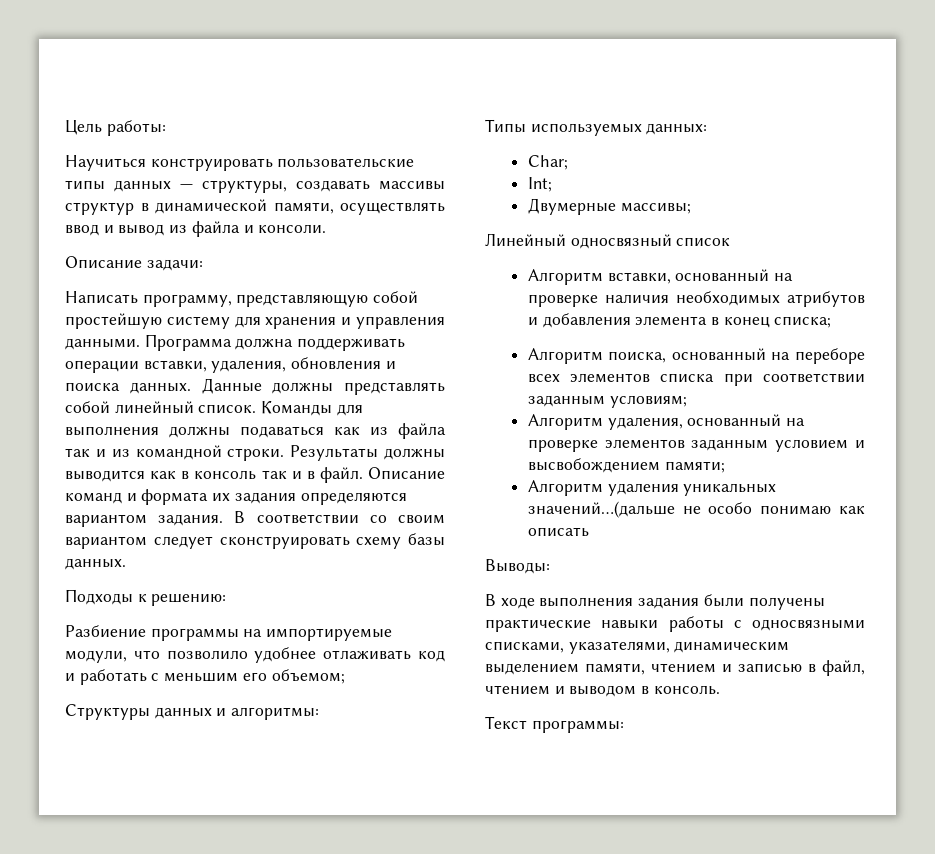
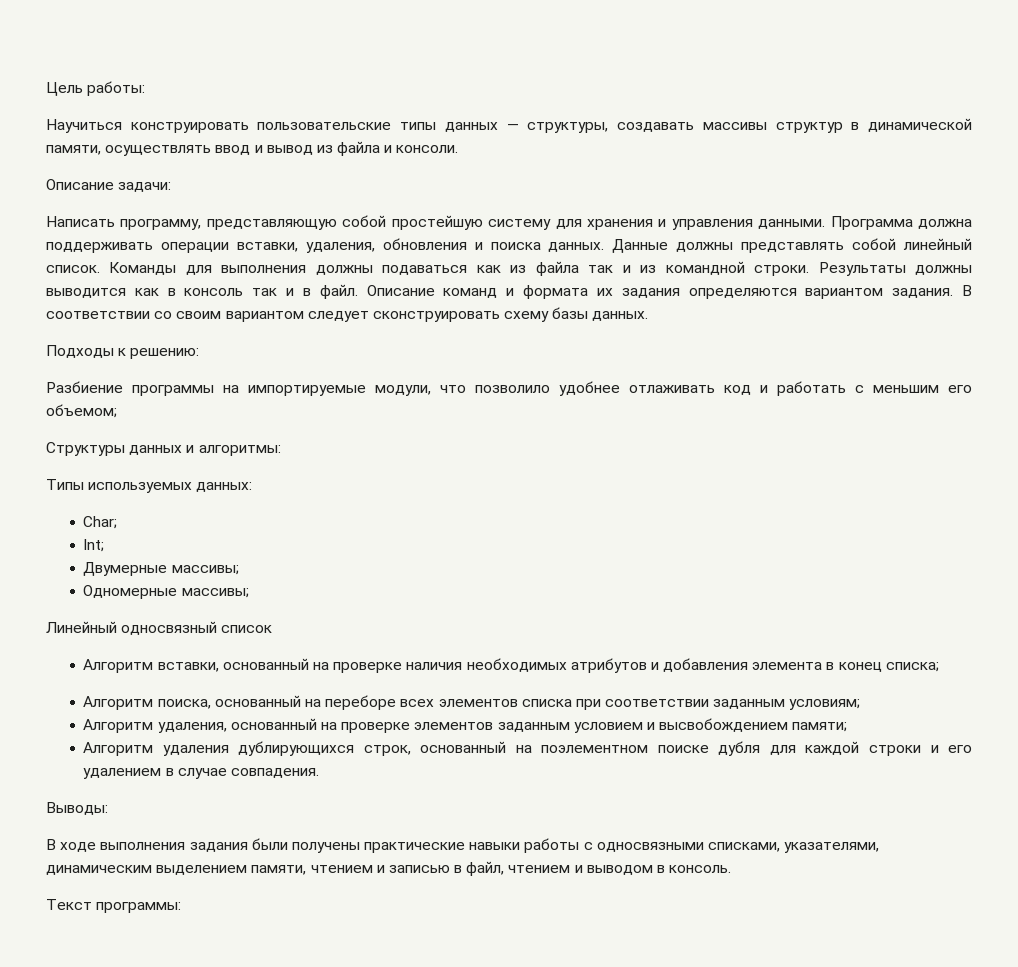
+ Одномерные массивы;
- Алгоритм удаления уникальных значений…(дальше не особо понимаю как описать
+ Алгоритм удаления дублирующихся строк, основанный на поэлементном поиске дубля для каждой строки и его удалением в случае совпадения.

